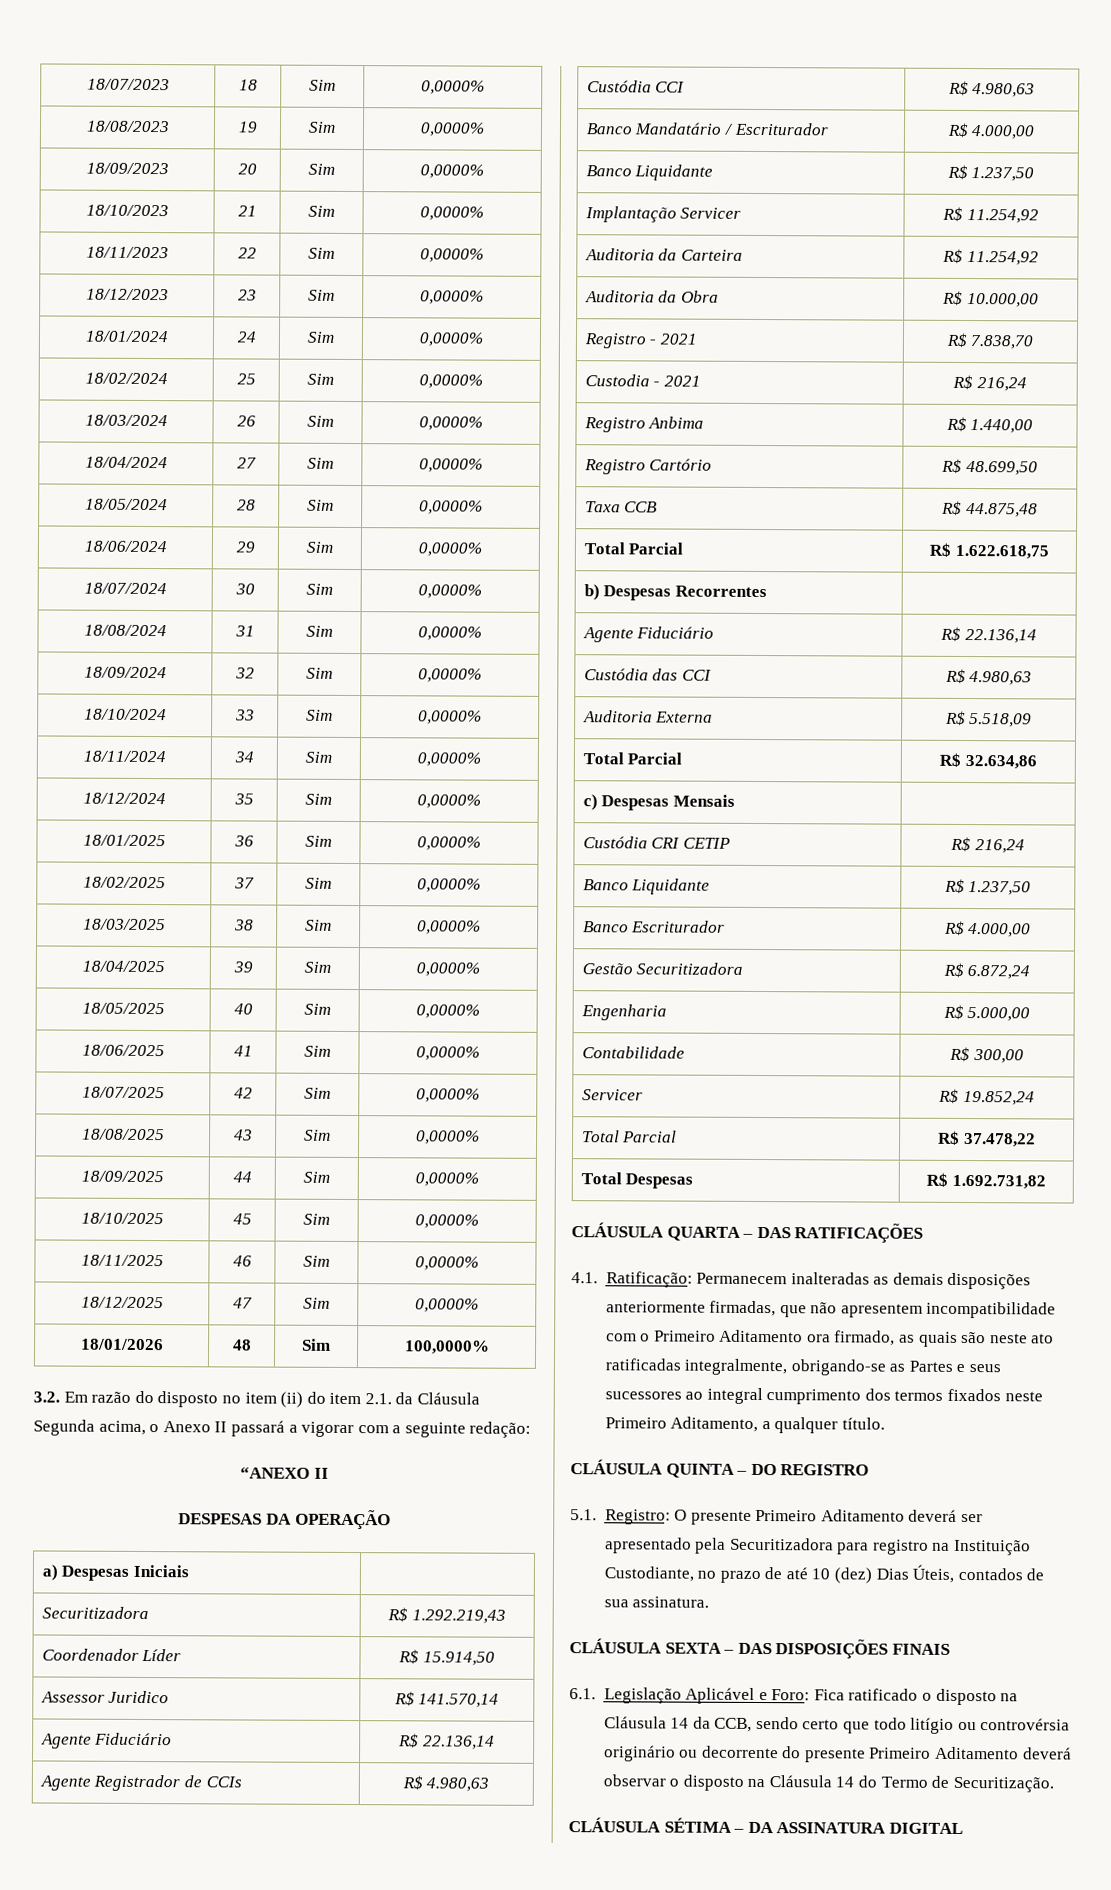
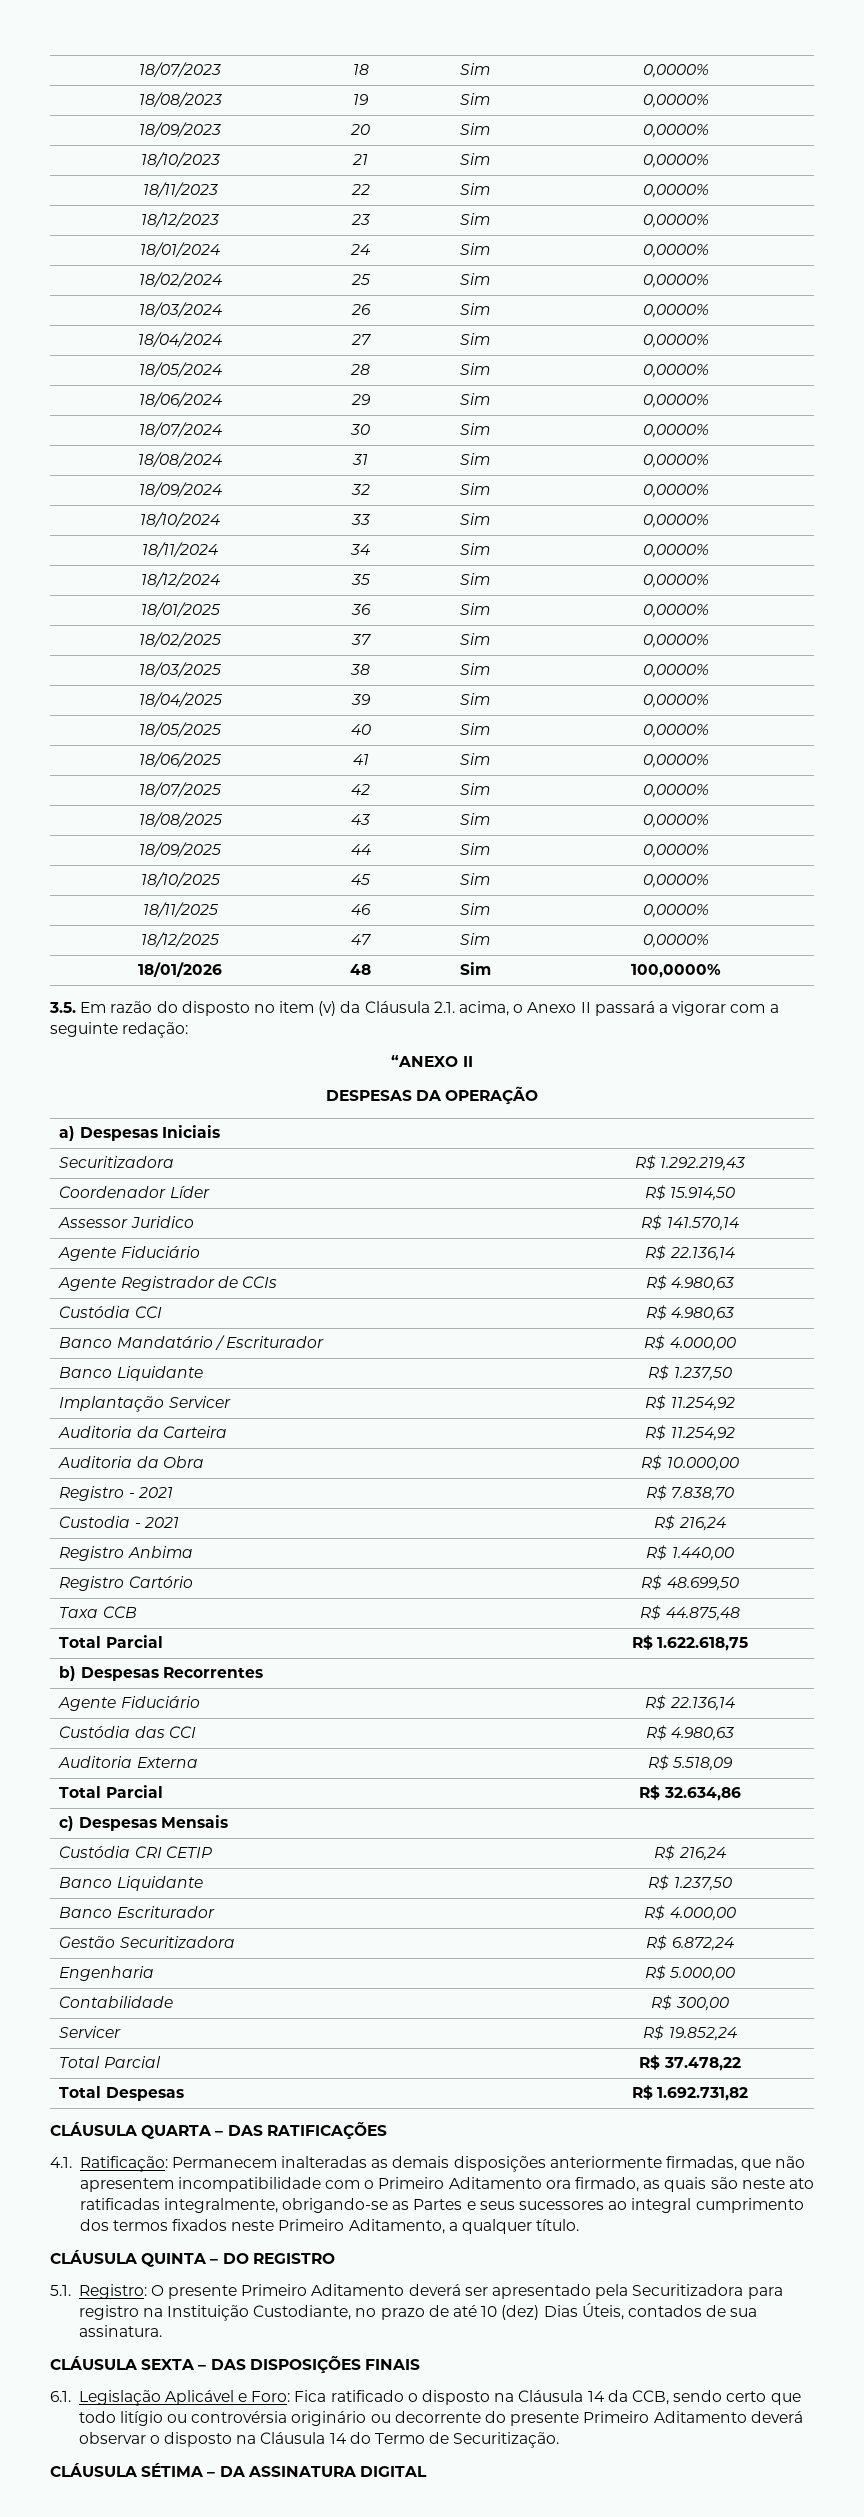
- 3.2. Em razão do disposto no item (ii) do item 2.1. da Cláusula Segunda acima, o Anexo II passará a vigorar com a seguinte redação:
+ 3.5. Em razão do disposto no item (v) da Cláusula 2.1. acima, o Anexo II passará a vigorar com a seguinte redação:

